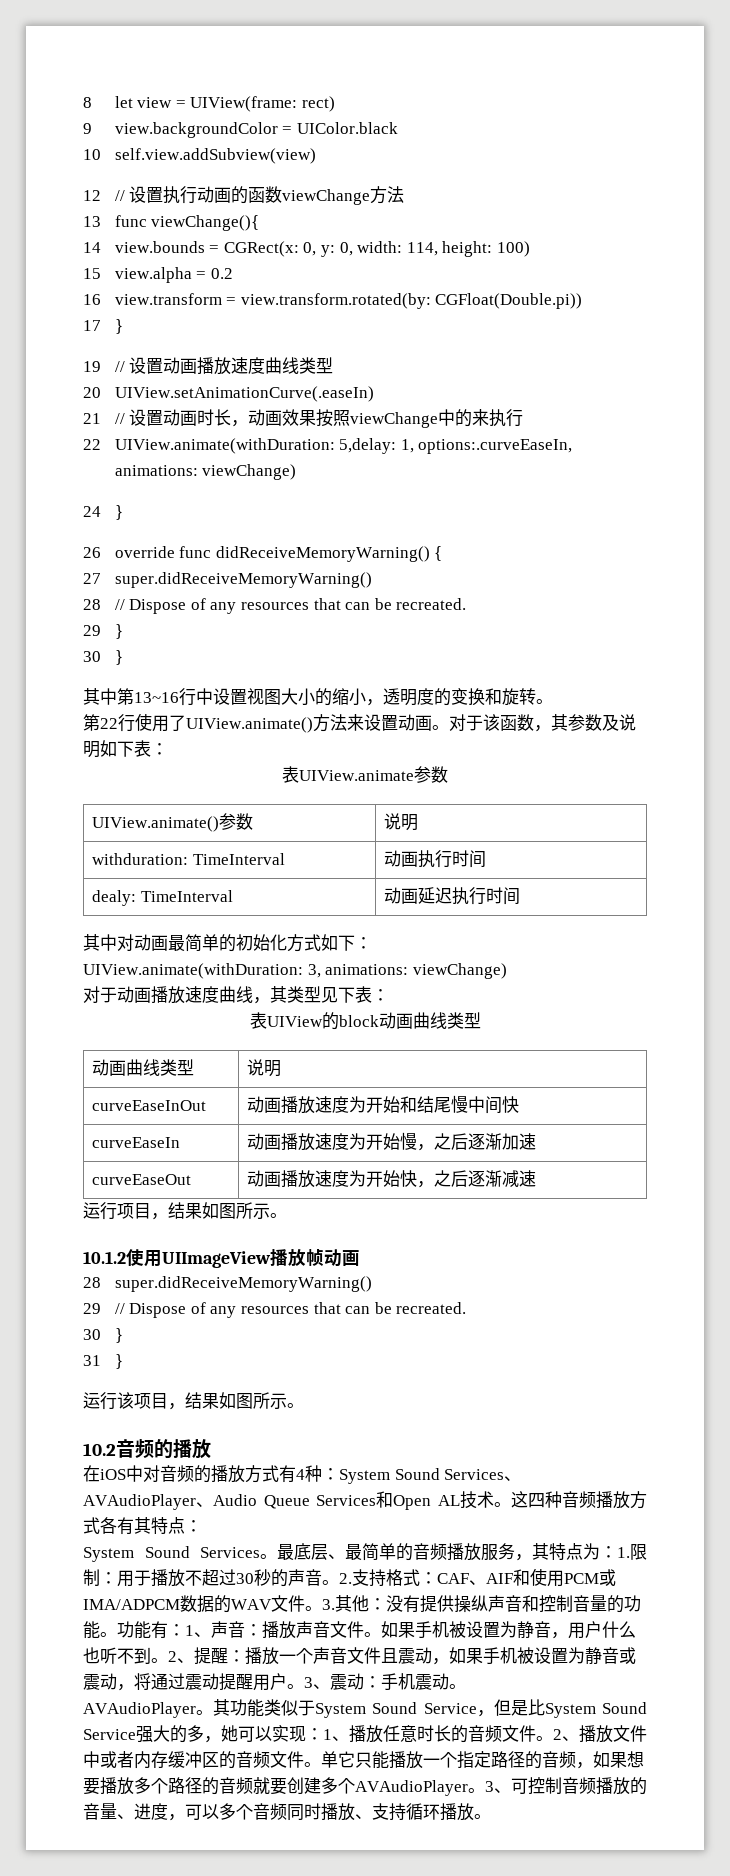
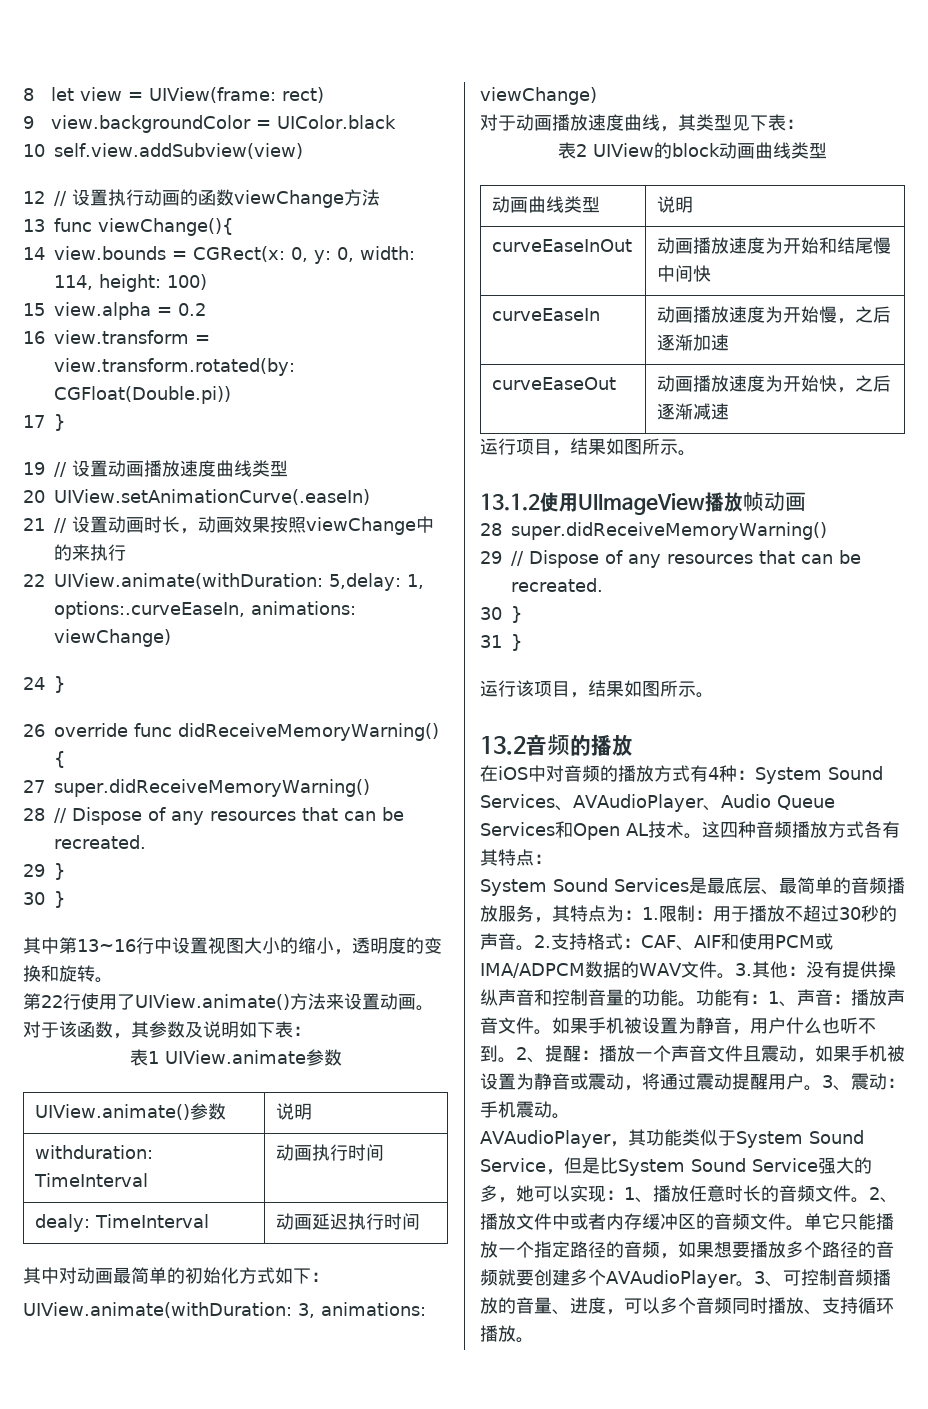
- 表UIView.animate参数
+ 表1 UIView.animate参数
- 表UIView的block动画曲线类型
+ 表2 UIView的block动画曲线类型
- 10.1.2使用UIImageView播放帧动画
+ 13.1.2使用UIImageView播放帧动画
- 10.2音频的播放
+ 13.2音频的播放
- System Sound Services。最底层、最简单的音频播放服务，其特点为：1.限制：用于播放不超过30秒的声音。
+ System Sound Services是最底层、最简单的音频播放服务，其特点为：1.限制：用于播放不超过30秒的声音。
- AVAudioPlayer。其功能类似于System Sound Service，但是比System Sound Service强大的多，她可以实现：1、播放任意时长的音频文件。
+ AVAudioPlayer，其功能类似于System Sound Service，但是比System Sound Service强大的多，她可以实现：1、播放任意时长的音频文件。

